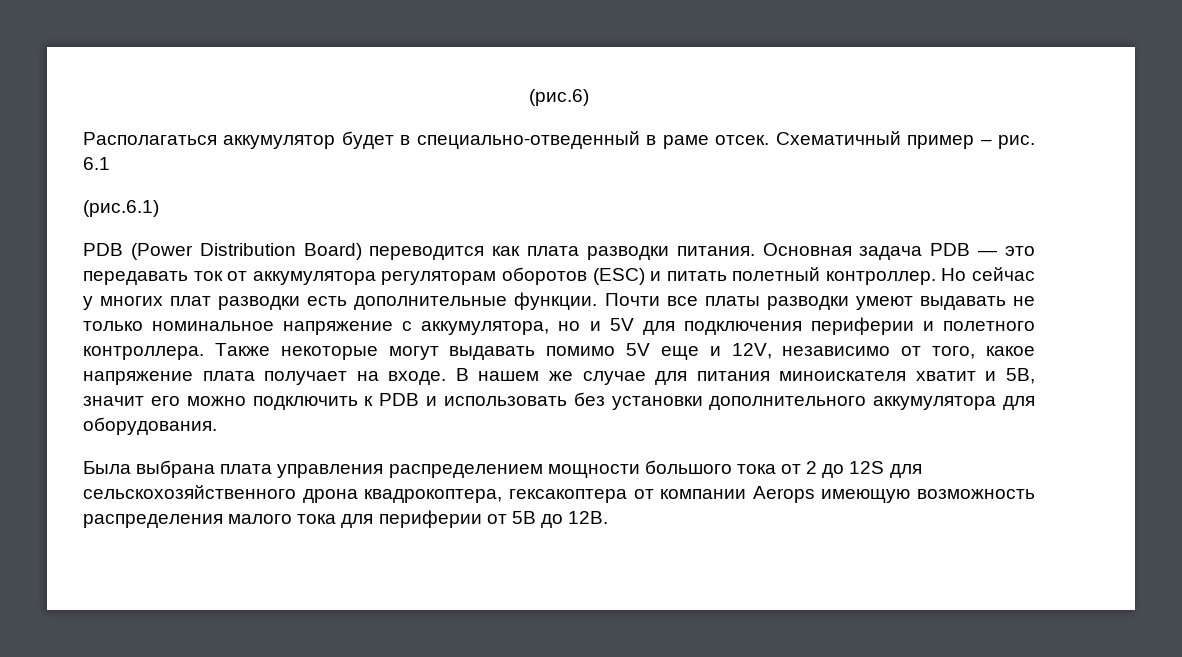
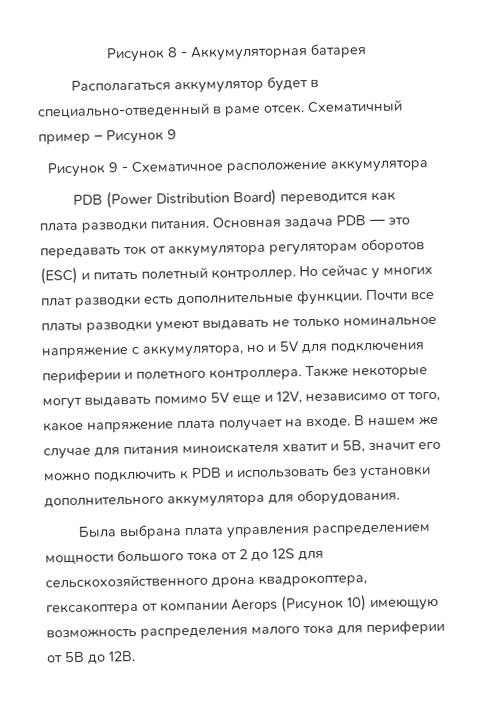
- (рис.6)
+ Рисунок 8 - Аккумуляторная батарея
- Схематичный пример – рис. 6.1
- (рис.6.1)
+ Схематичный пример – Рисунок 9
+ Рисунок 9 - Схематичное расположение аккумулятора
- Была выбрана плата управления распределением мощности большого тока от 2 до 12S для сельскохозяйственного дрона квадрокоптера, гексакоптера от компании Aerops имеющую возможность распределения малого тока для периферии от 5В до 12В.
+ Была выбрана плата управления распределением мощности большого тока от 2 до 12S для сельскохозяйственного дрона квадрокоптера, гексакоптера от компании Aerops (Рисунок 10) имеющую возможность распределения малого тока для периферии от 5В до 12В.

